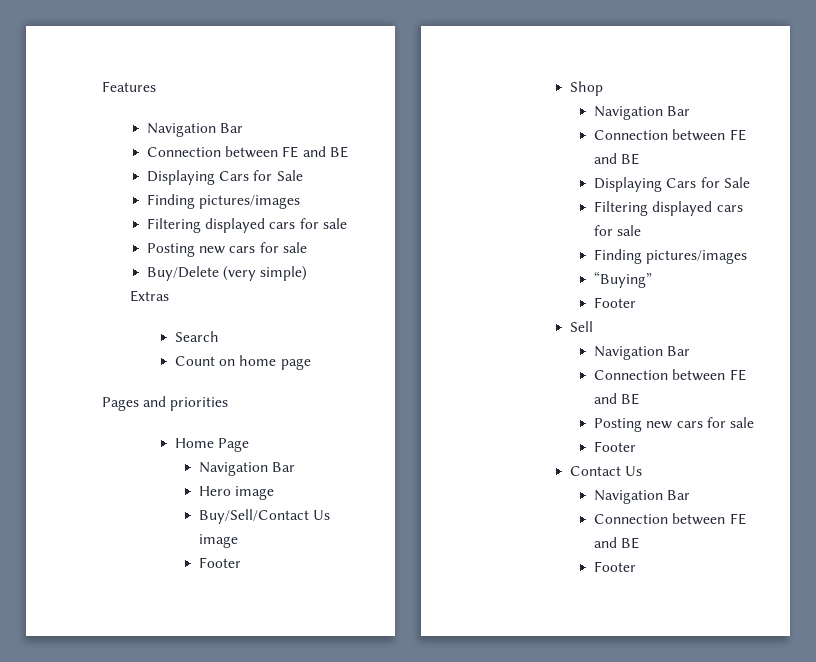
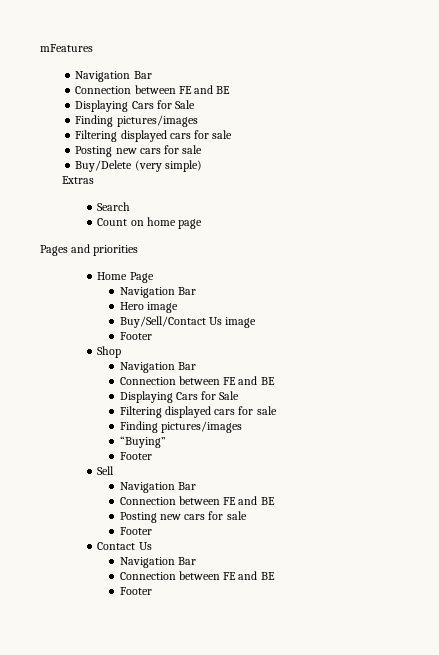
- Features
+ mFeatures

